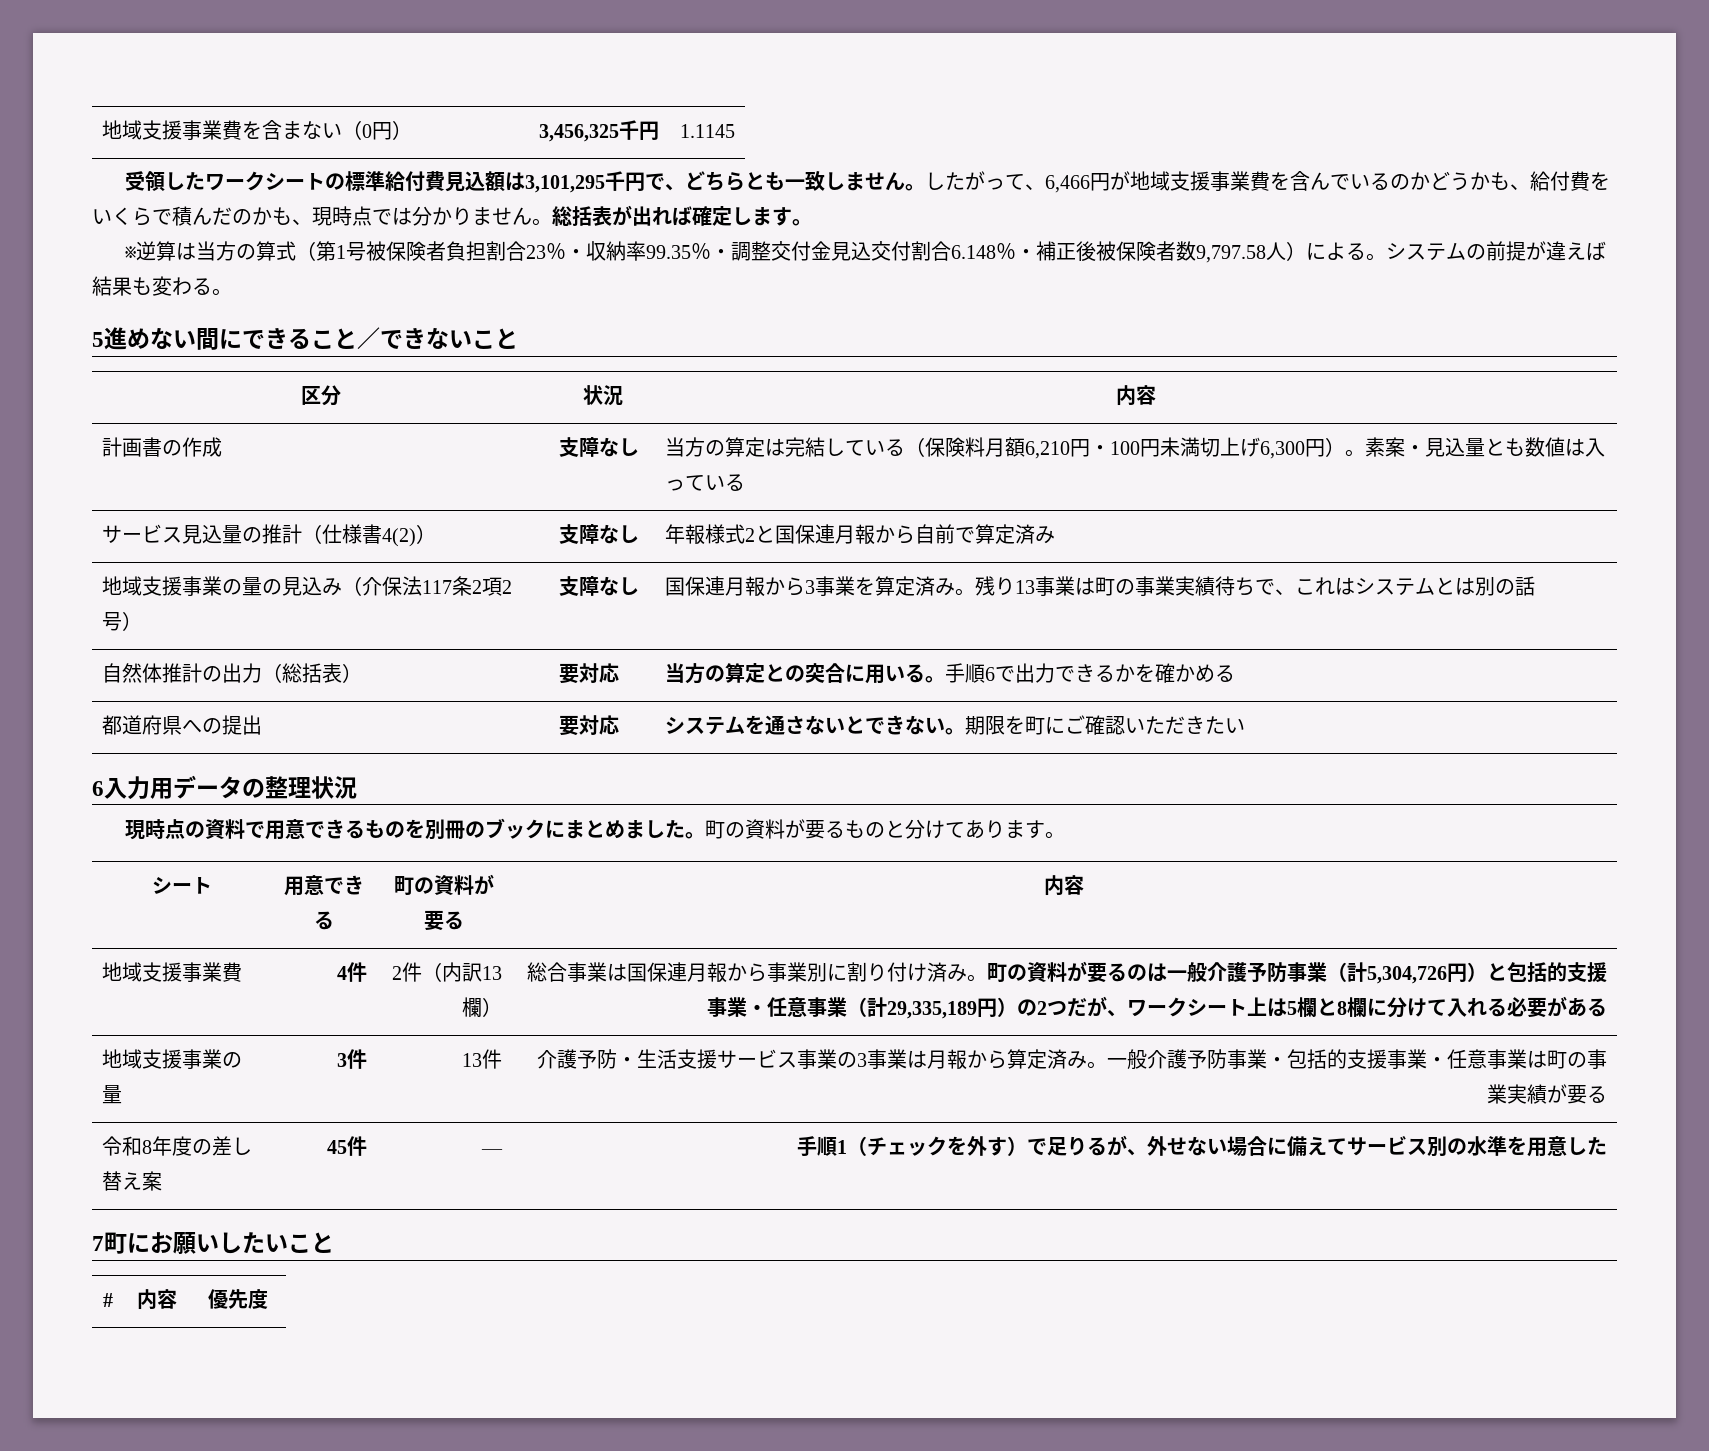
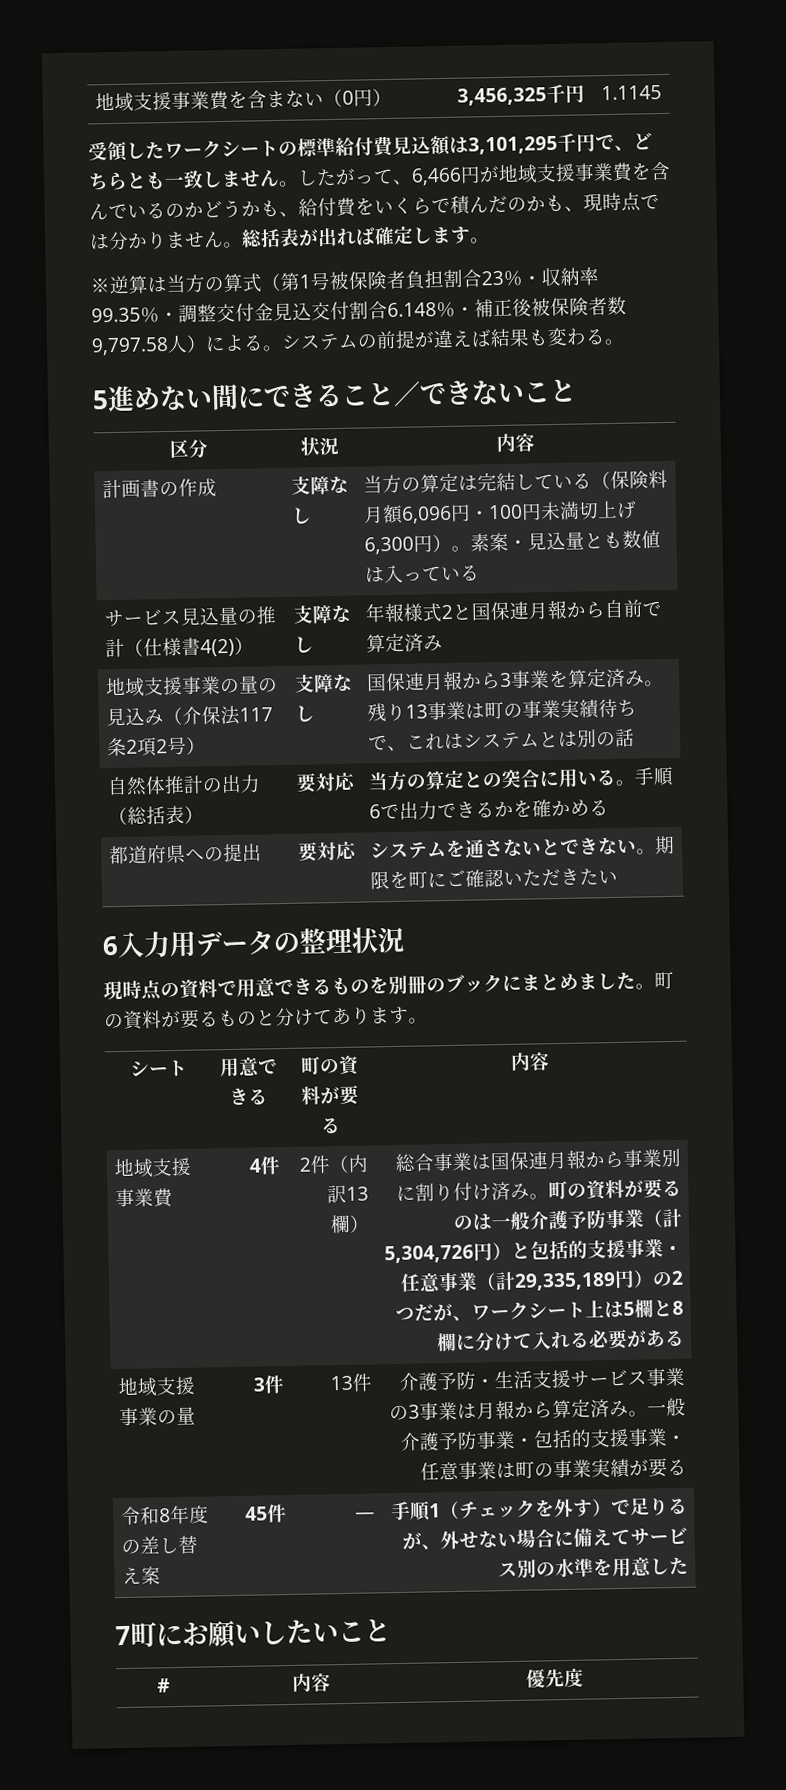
- 計画書の作成 | 支障なし | 当方の算定は完結している（保険料月額6,210円・100円未満切上げ6,300円）。素案・見込量とも数値は入っている
+ 計画書の作成 | 支障なし | 当方の算定は完結している（保険料月額6,096円・100円未満切上げ6,300円）。素案・見込量とも数値は入っている

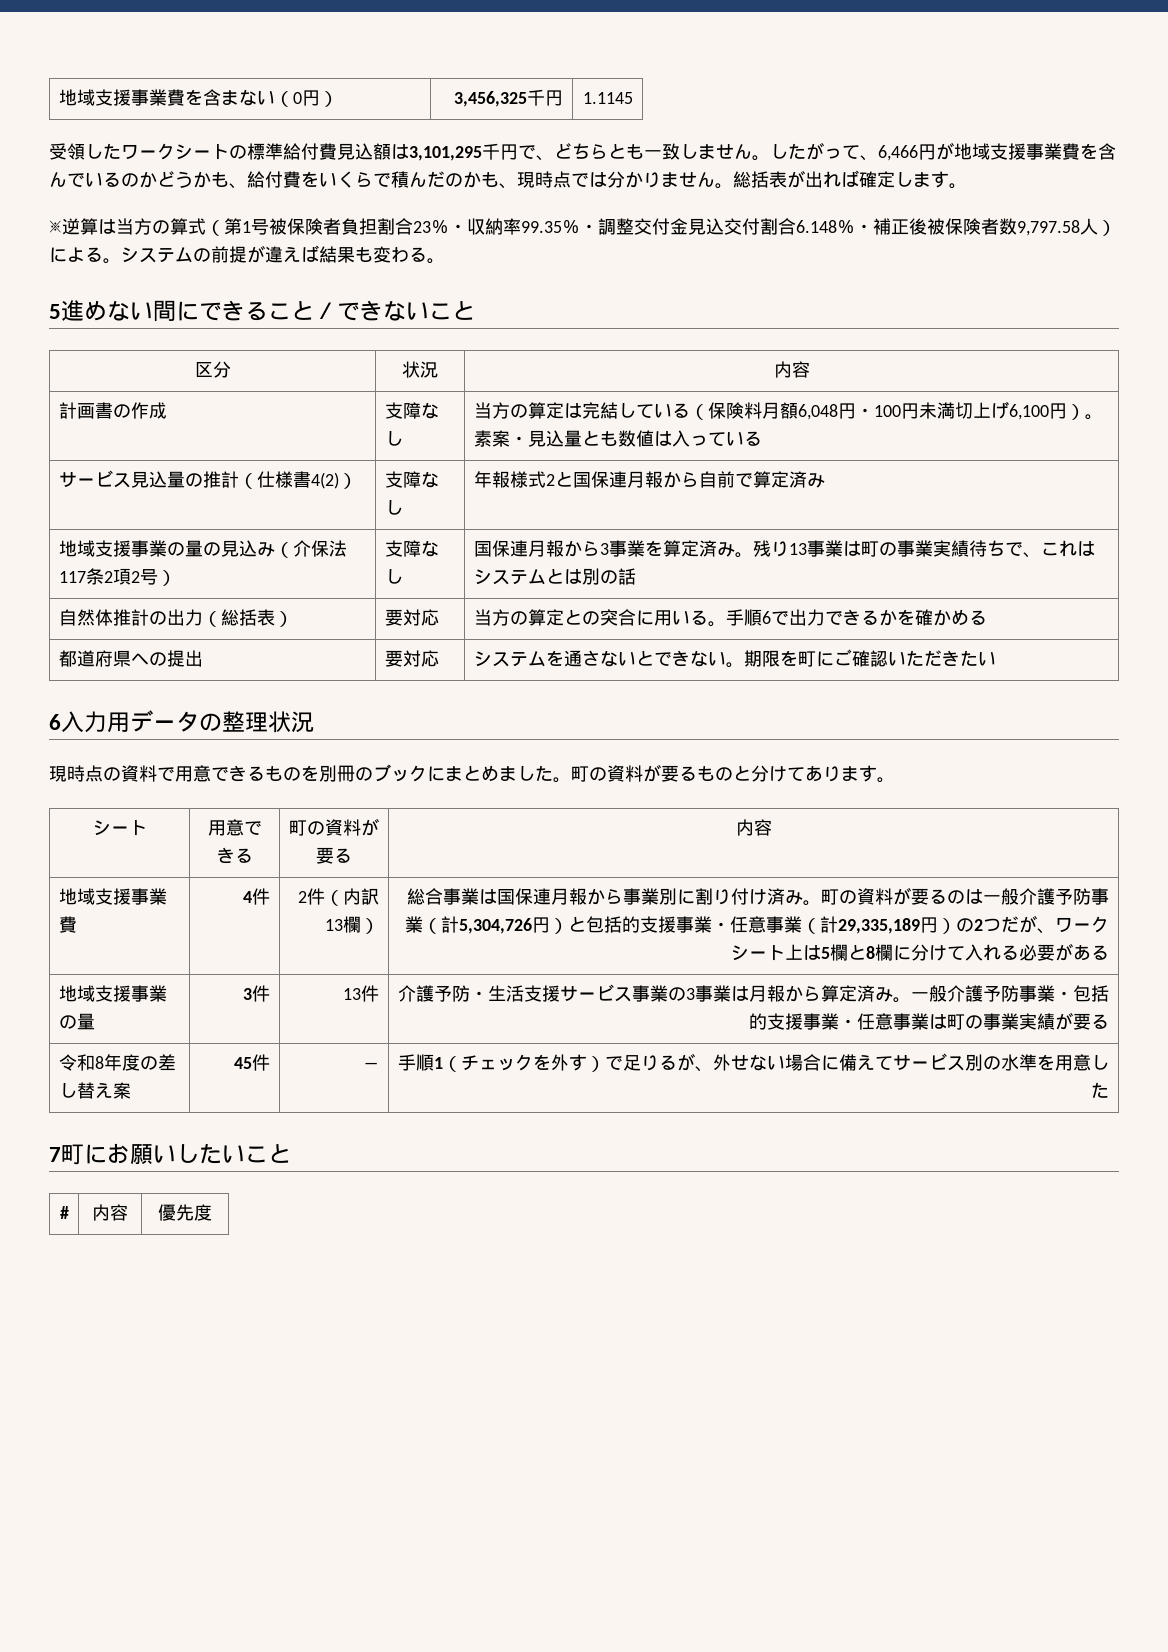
- 計画書の作成 | 支障なし | 当方の算定は完結している（保険料月額6,096円・100円未満切上げ6,300円）。素案・見込量とも数値は入っている
+ 計画書の作成 | 支障なし | 当方の算定は完結している（保険料月額6,048円・100円未満切上げ6,100円）。素案・見込量とも数値は入っている

